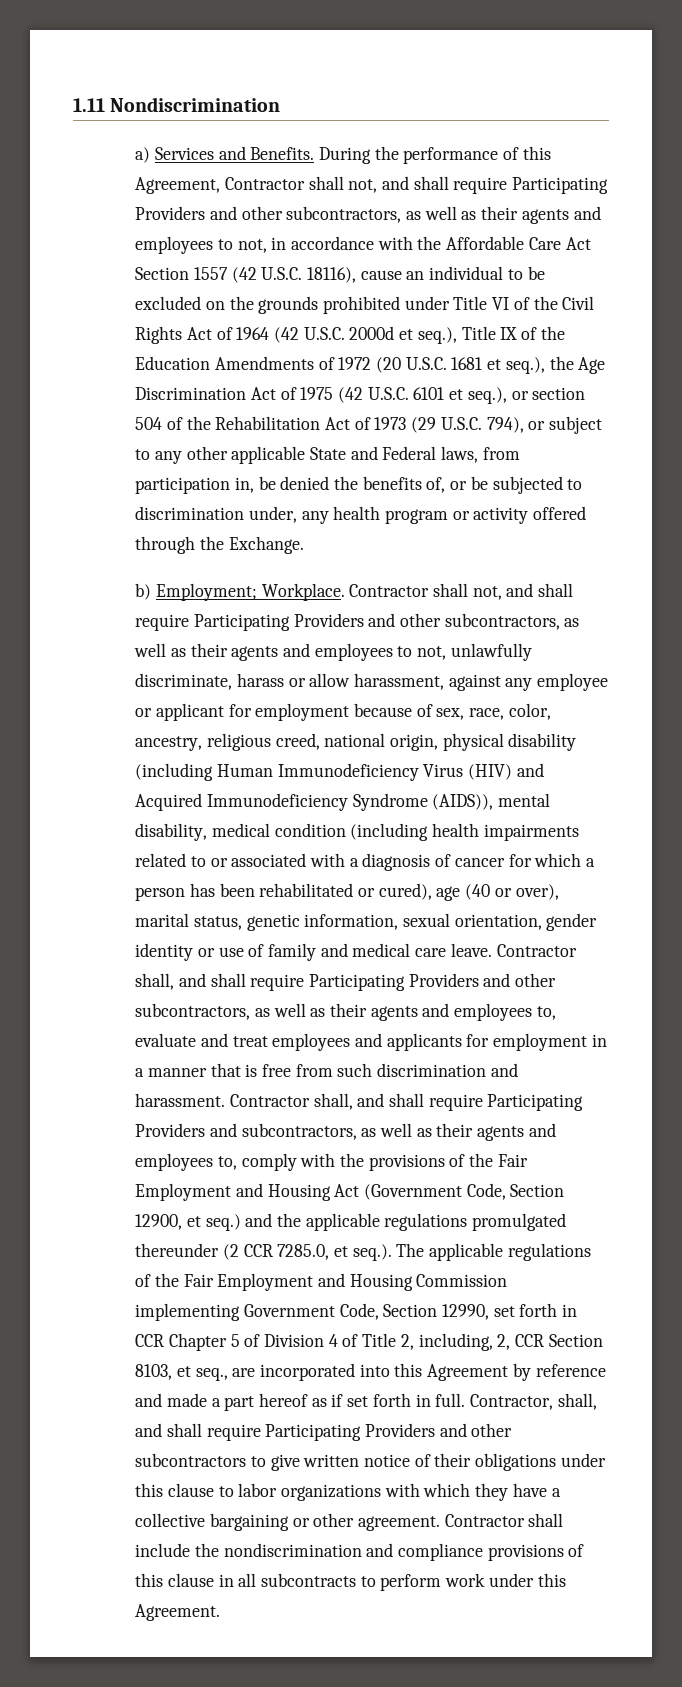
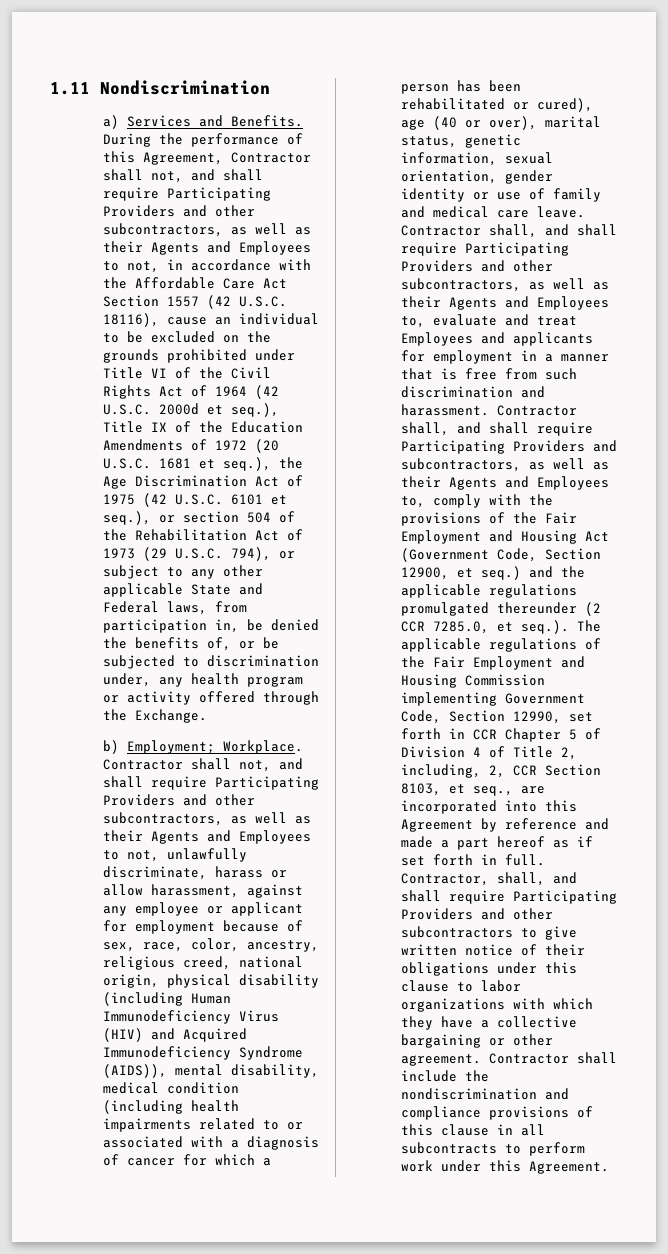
- During the performance of this Agreement, Contractor shall not, and shall require Participating Providers and other subcontractors, as well as their agents and employees to not, in accordance with the Affordable Care Act Section 1557 (42 U.S.C. 18116), cause an individual to be excluded on the grounds prohibited under Title VI of the Civil Rights Act of 1964 (42 U.S.C. 2000d et seq.), Title IX of the Education Amendments of 1972 (20 U.S.C. 1681 et seq.), the Age Discrimination Act of 1975 (42 U.S.C. 6101 et seq.), or section 504 of the Rehabilitation Act of 1973 (29 U.S.C. 794), or subject to any other applicable State and Federal laws, from participation in, be denied the benefits of, or be subjected to discrimination under, any health program or activity offered through the Exchange.
+ During the performance of this Agreement, Contractor shall not, and shall require Participating Providers and other subcontractors, as well as their Agents and Employees to not, in accordance with the Affordable Care Act Section 1557 (42 U.S.C. 18116), cause an individual to be excluded on the grounds prohibited under Title VI of the Civil Rights Act of 1964 (42 U.S.C. 2000d et seq.), Title IX of the Education Amendments of 1972 (20 U.S.C. 1681 et seq.), the Age Discrimination Act of 1975 (42 U.S.C. 6101 et seq.), or section 504 of the Rehabilitation Act of 1973 (29 U.S.C. 794), or subject to any other applicable State and Federal laws, from participation in, be denied the benefits of, or be subjected to discrimination under, any health program or activity offered through the Exchange.
- Contractor shall not, and shall require Participating Providers and other subcontractors, as well as their agents and employees to not, unlawfully discriminate, harass or allow harassment, against any employee or applicant for employment because of sex, race, color, ancestry, religious creed, national origin, physical disability (including Human Immunodeficiency Virus (HIV) and Acquired Immunodeficiency Syndrome (AIDS)), mental disability, medical condition (including health impairments related to or associated with a diagnosis of cancer for which a person has been rehabilitated or cured), age (40 or over), marital status, genetic information, sexual orientation, gender identity or use of family and medical care leave.
+ Contractor shall not, and shall require Participating Providers and other subcontractors, as well as their Agents and Employees to not, unlawfully discriminate, harass or allow harassment, against any employee or applicant for employment because of sex, race, color, ancestry, religious creed, national origin, physical disability (including Human Immunodeficiency Virus (HIV) and Acquired Immunodeficiency Syndrome (AIDS)), mental disability, medical condition (including health impairments related to or associated with a diagnosis of cancer for which a person has been rehabilitated or cured), age (40 or over), marital status, genetic information, sexual orientation, gender identity or use of family and medical care leave.
- Contractor shall, and shall require Participating Providers and other subcontractors, as well as their agents and employees to, evaluate and treat employees and applicants for employment in a manner that is free from such discrimination and harassment.
+ Contractor shall, and shall require Participating Providers and other subcontractors, as well as their Agents and Employees to, evaluate and treat Employees and applicants for employment in a manner that is free from such discrimination and harassment.
- Contractor shall, and shall require Participating Providers and subcontractors, as well as their agents and employees to, comply with the provisions of the Fair Employment and Housing Act (Government Code, Section 12900, et seq.) and the applicable regulations promulgated thereunder (2 CCR 7285.0, et seq.). The applicable regulations of the Fair Employment and Housing Commission implementing Government Code, Section 12990, set forth in CCR Chapter 5 of Division 4 of Title 2, including, 2, CCR Section 8103, et seq., are incorporated into this Agreement by reference and made a part hereof as if set forth in full.
+ Contractor shall, and shall require Participating Providers and subcontractors, as well as their Agents and Employees to, comply with the provisions of the Fair Employment and Housing Act (Government Code, Section 12900, et seq.) and the applicable regulations promulgated thereunder (2 CCR 7285.0, et seq.). The applicable regulations of the Fair Employment and Housing Commission implementing Government Code, Section 12990, set forth in CCR Chapter 5 of Division 4 of Title 2, including, 2, CCR Section 8103, et seq., are incorporated into this Agreement by reference and made a part hereof as if set forth in full.

